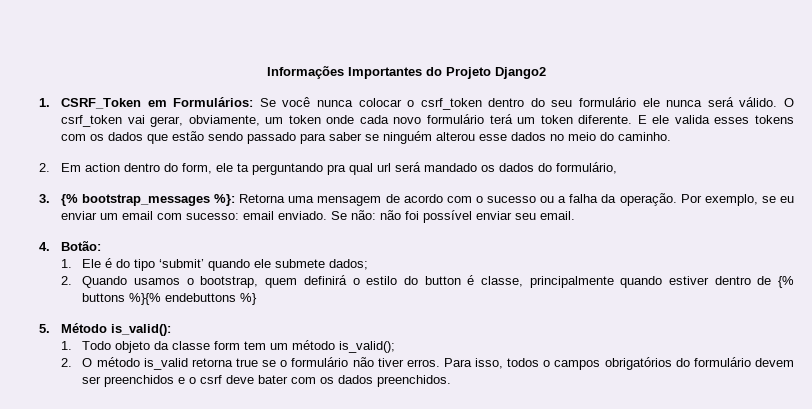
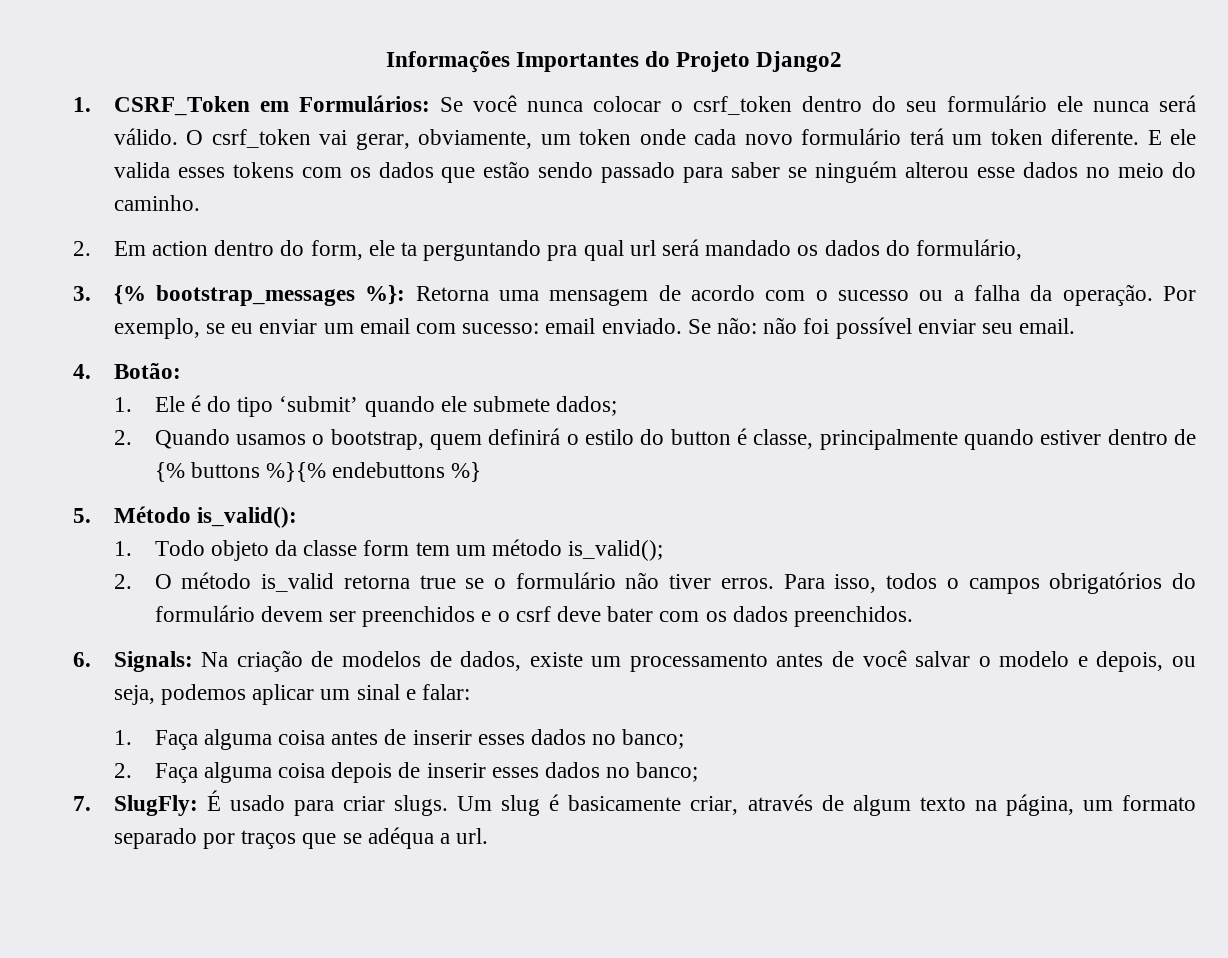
+ 6. Signals: Na criação de modelos de dados, existe um processamento antes de você salvar o modelo e depois, ou seja, podemos aplicar um sinal e falar:
+ 1. Faça alguma coisa antes de inserir esses dados no banco;
+ 2. Faça alguma coisa depois de inserir esses dados no banco;
+ 7. SlugFly: É usado para criar slugs. Um slug é basicamente criar, através de algum texto na página, um formato separado por traços que se adéqua a url.

